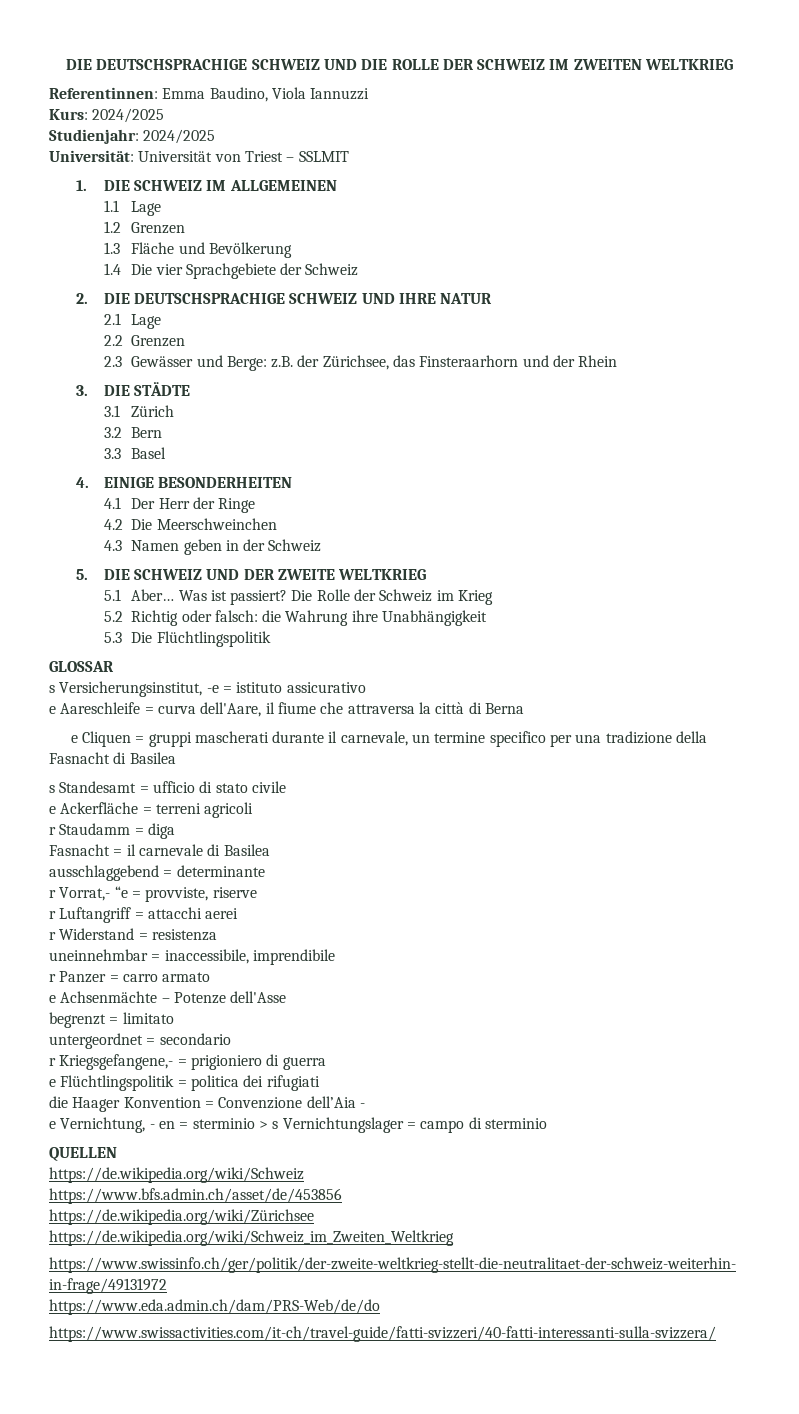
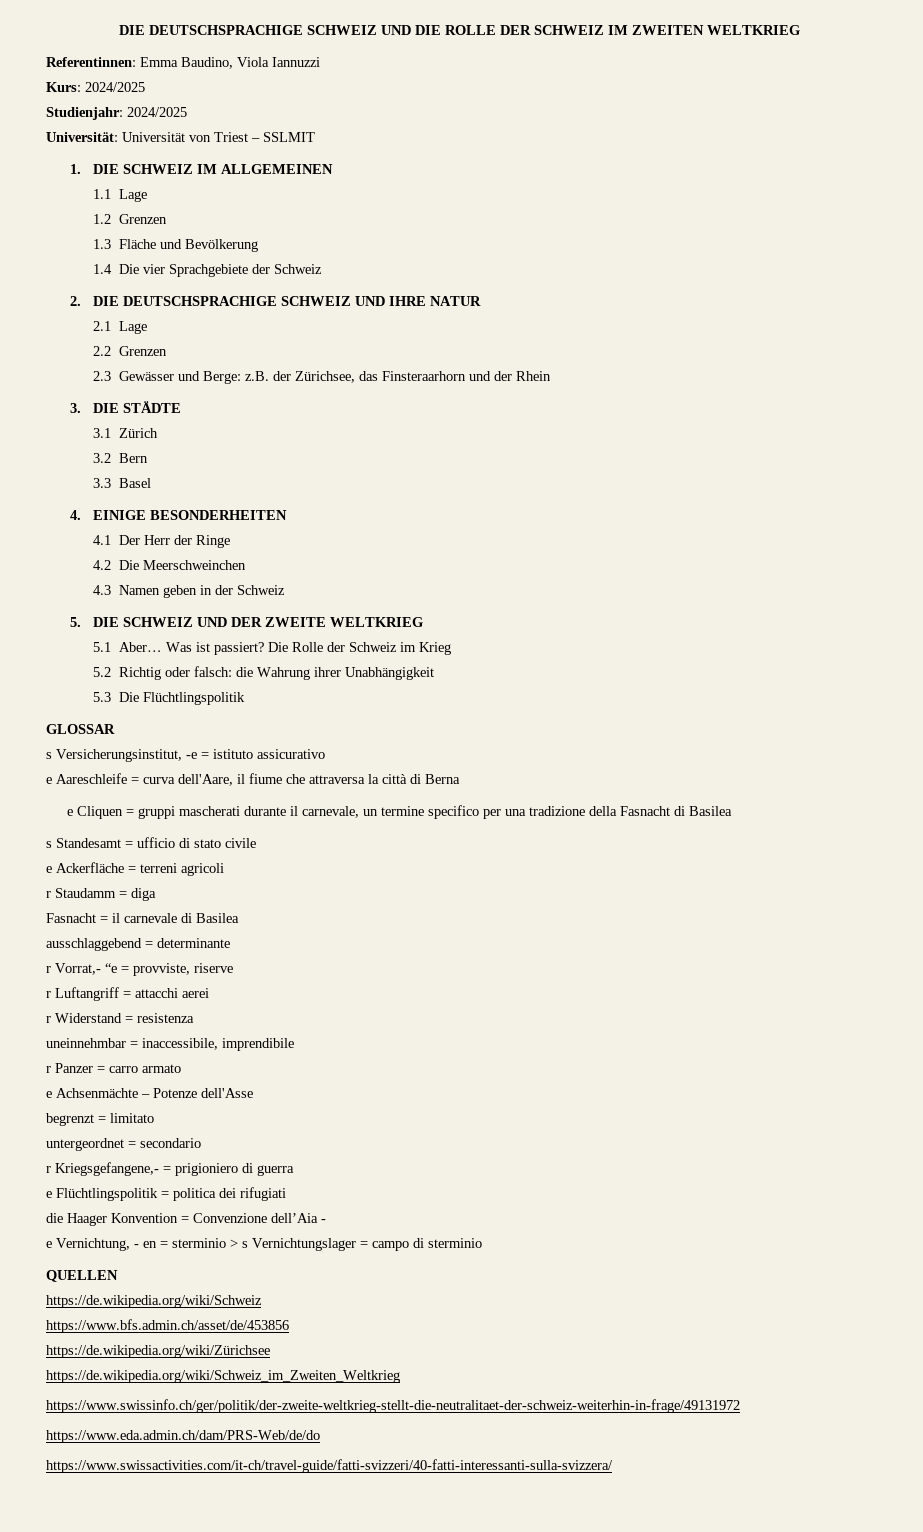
- 5.2 Richtig oder falsch: die Wahrung ihre Unabhängigkeit
+ 5.2 Richtig oder falsch: die Wahrung ihrer Unabhängigkeit

